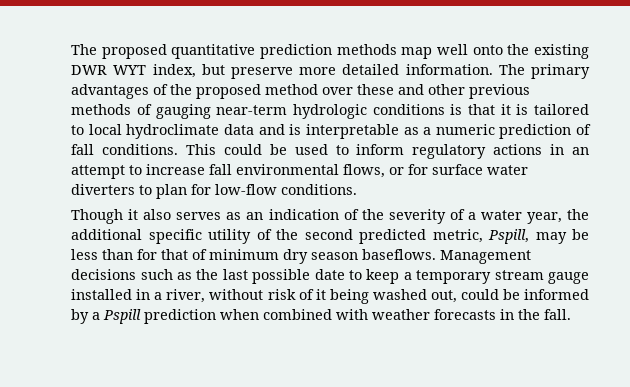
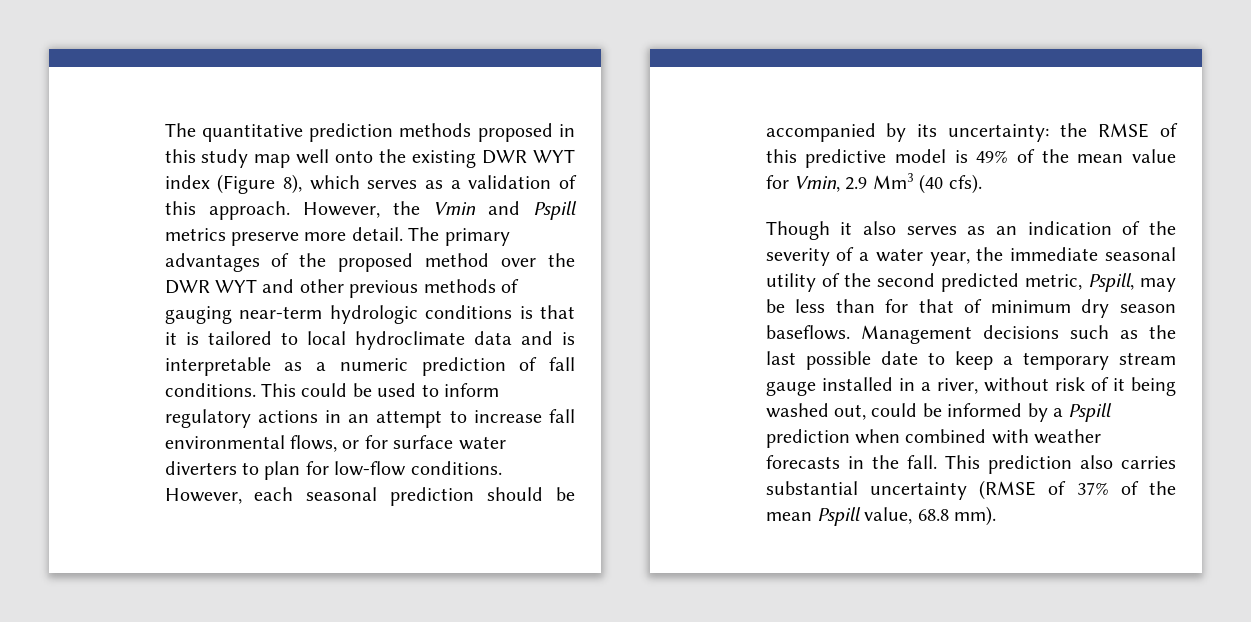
- The proposed quantitative prediction methods map well onto the existing DWR WYT index, but preserve more detailed information.
+ The quantitative prediction methods proposed in this study map well onto the existing DWR WYT index (Figure 8), which serves as a validation of this approach. However, the Vmin and Pspill metrics preserve more detail.
- The primary advantages of the proposed method over these and other previous methods of gauging near-term hydrologic conditions is that it is tailored to local hydroclimate data and is interpretable as a numeric prediction of fall conditions.
+ The primary advantages of the proposed method over the DWR WYT and other previous methods of gauging near-term hydrologic conditions is that it is tailored to local hydroclimate data and is interpretable as a numeric prediction of fall conditions.
+ However, each seasonal prediction should be accompanied by its uncertainty: the RMSE of this predictive model is 49% of the mean value for Vmin, 2.9 Mm3 (40 cfs).
- Though it also serves as an indication of the severity of a water year, the additional specific utility of the second predicted metric, Pspill, may be less than for that of minimum dry season baseflows.
+ Though it also serves as an indication of the severity of a water year, the immediate seasonal utility of the second predicted metric, Pspill, may be less than for that of minimum dry season baseflows.
+ This prediction also carries substantial uncertainty (RMSE of 37% of the mean Pspill value, 68.8 mm).

